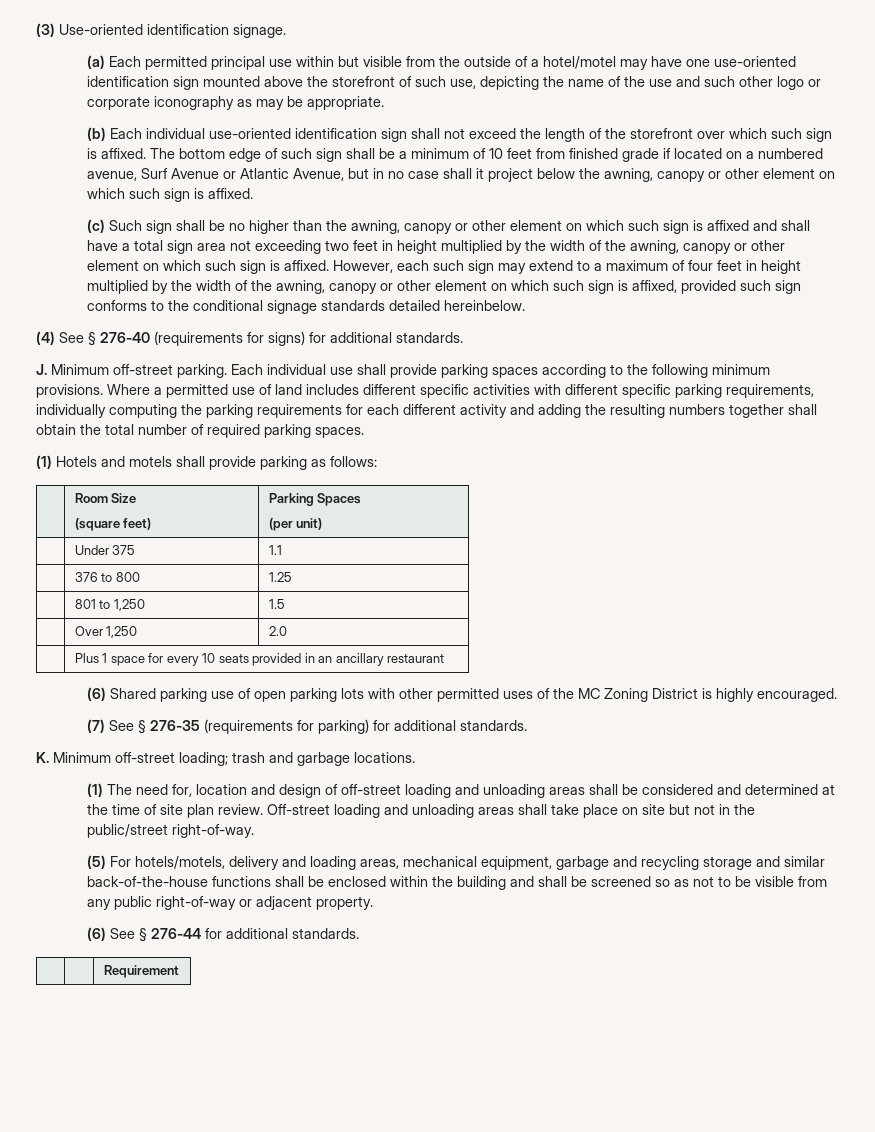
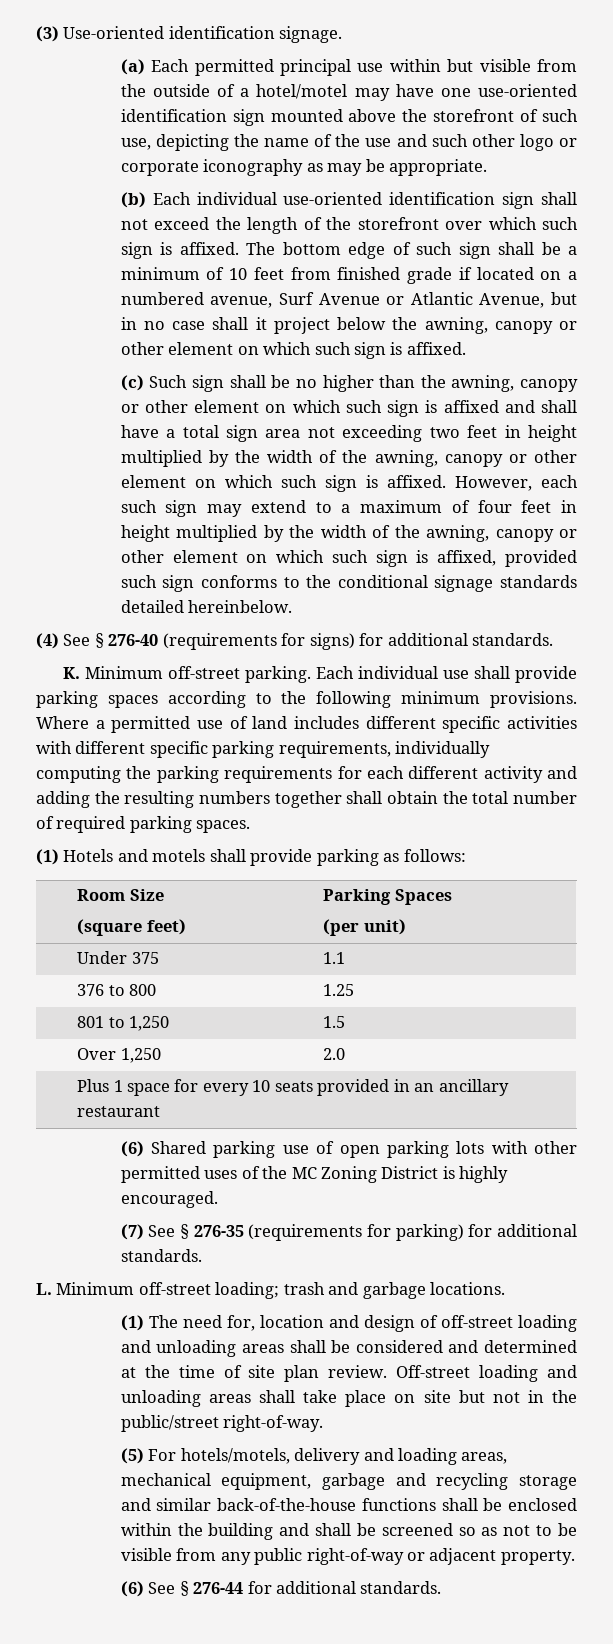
- J. Minimum off-street parking.
+ K. Minimum off-street parking.
- K. Minimum off-street loading; trash and garbage locations.
+ L. Minimum off-street loading; trash and garbage locations.
- | | Requirement

